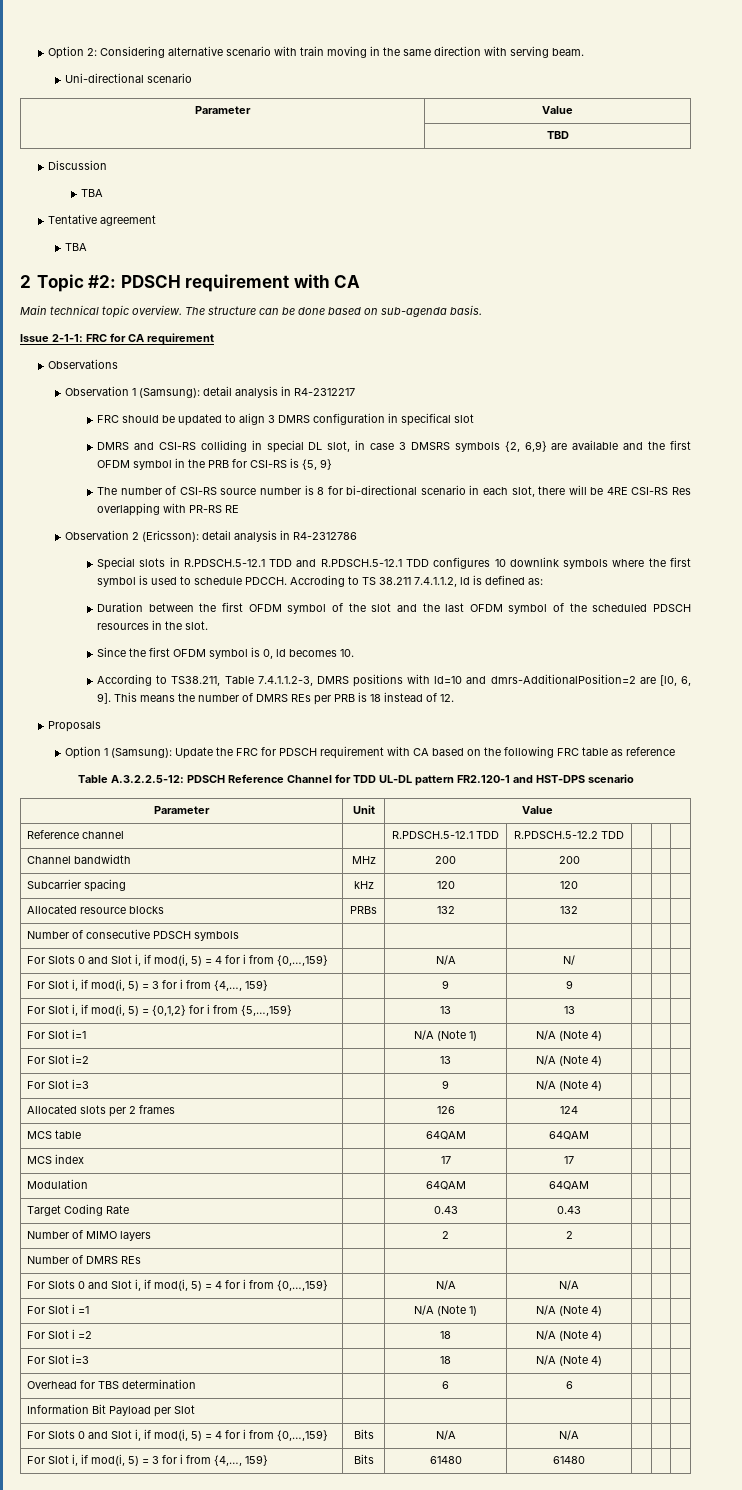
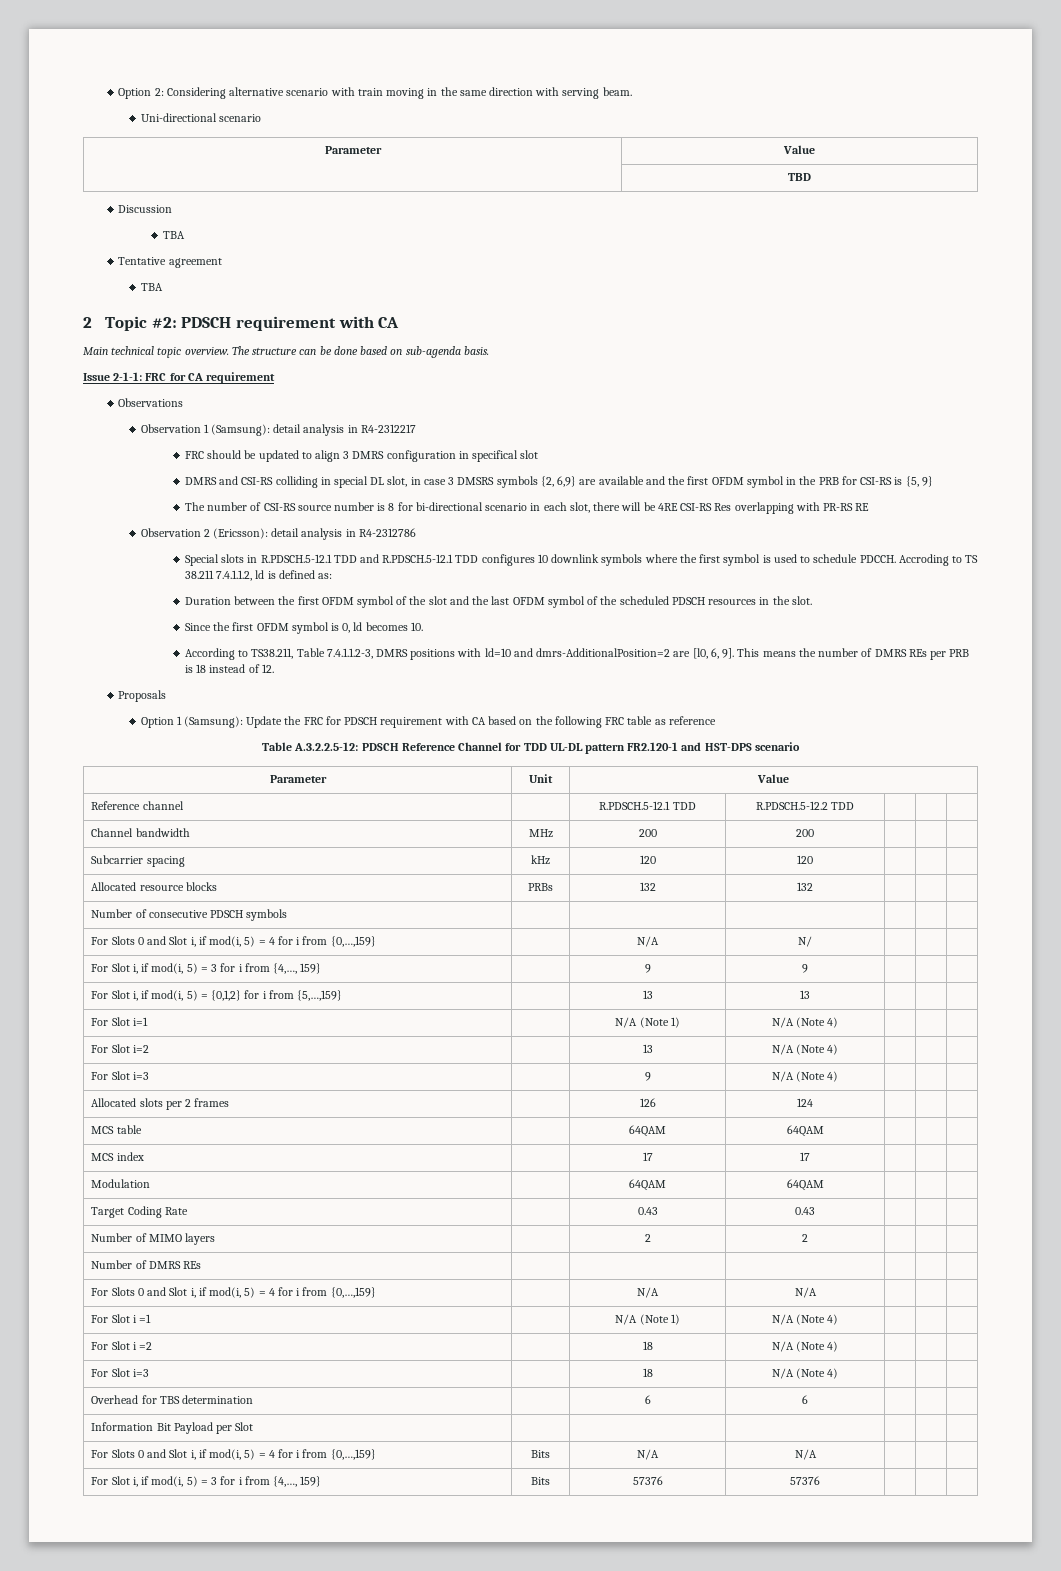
- For Slot i, if mod(i, 5) = 3 for i from {4,…, 159} | Bits | 61480 | 61480 | | |
+ For Slot i, if mod(i, 5) = 3 for i from {4,…, 159} | Bits | 57376 | 57376 | | |

